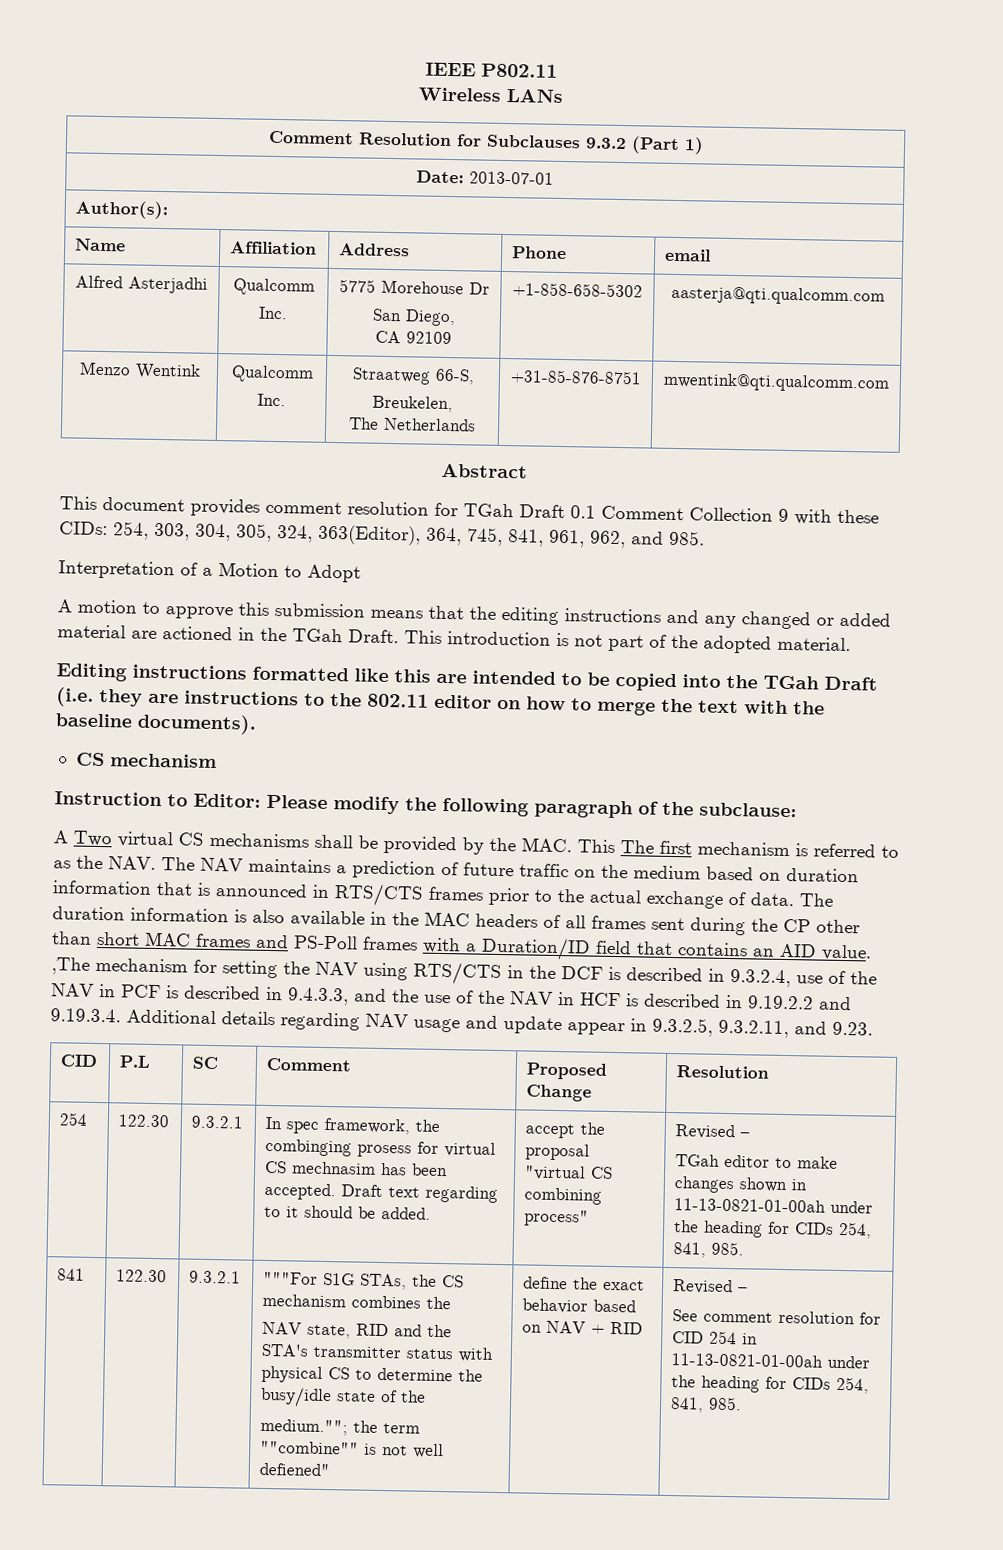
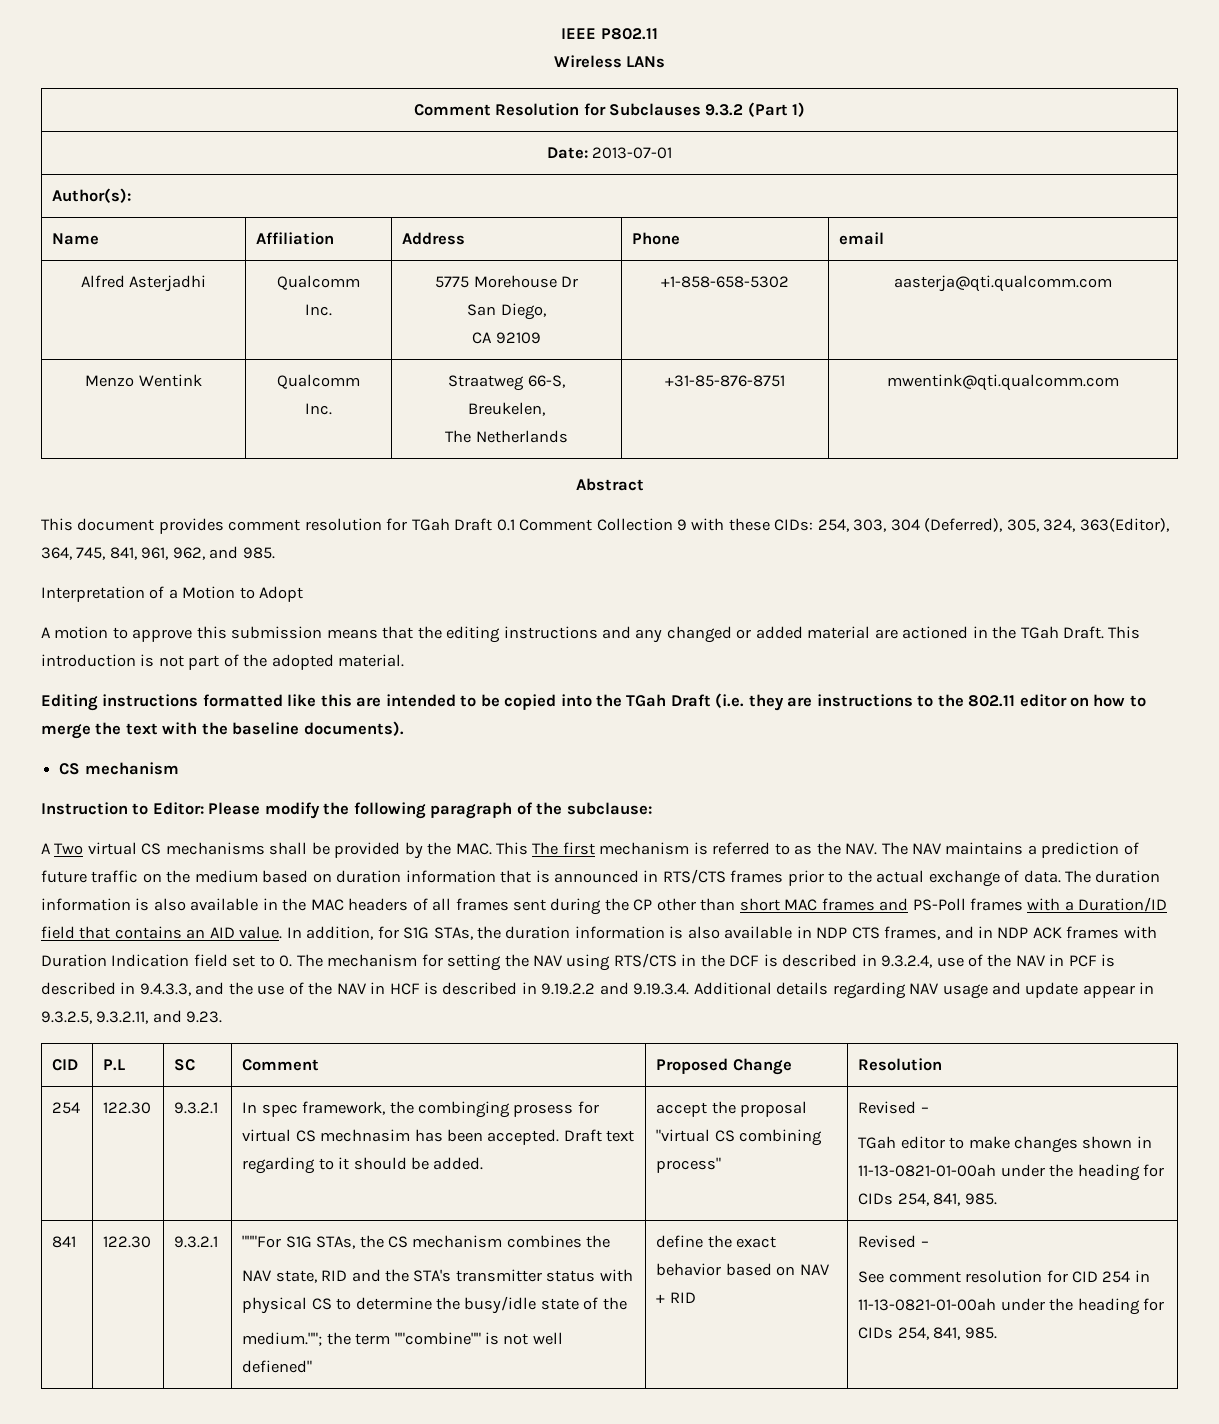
- This document provides comment resolution for TGah Draft 0.1 Comment Collection 9 with these CIDs: 254, 303, 304, 305, 324, 363(Editor), 364, 745, 841, 961, 962, and 985.
+ This document provides comment resolution for TGah Draft 0.1 Comment Collection 9 with these CIDs: 254, 303, 304 (Deferred), 305, 324, 363(Editor), 364, 745, 841, 961, 962, and 985.
- The duration information is also available in the MAC headers of all frames sent during the CP other than short MAC frames and PS-Poll frames with a Duration/ID field that contains an AID value. ,The mechanism for setting the NAV using RTS/CTS in the DCF is described in 9.3.2.4, use of the NAV in PCF is described in 9.4.3.3, and the use of the NAV in HCF is described in 9.19.2.2 and 9.19.3.4. Additional details regarding NAV usage and update appear in 9.3.2.5, 9.3.2.11, and 9.23.
+ The duration information is also available in the MAC headers of all frames sent during the CP other than short MAC frames and PS-Poll frames with a Duration/ID field that contains an AID value. In addition, for S1G STAs, the duration information is also available in NDP CTS frames, and in NDP ACK frames with Duration Indication field set to 0. The mechanism for setting the NAV using RTS/CTS in the DCF is described in 9.3.2.4, use of the NAV in PCF is described in 9.4.3.3, and the use of the NAV in HCF is described in 9.19.2.2 and 9.19.3.4. Additional details regarding NAV usage and update appear in 9.3.2.5, 9.3.2.11, and 9.23.

